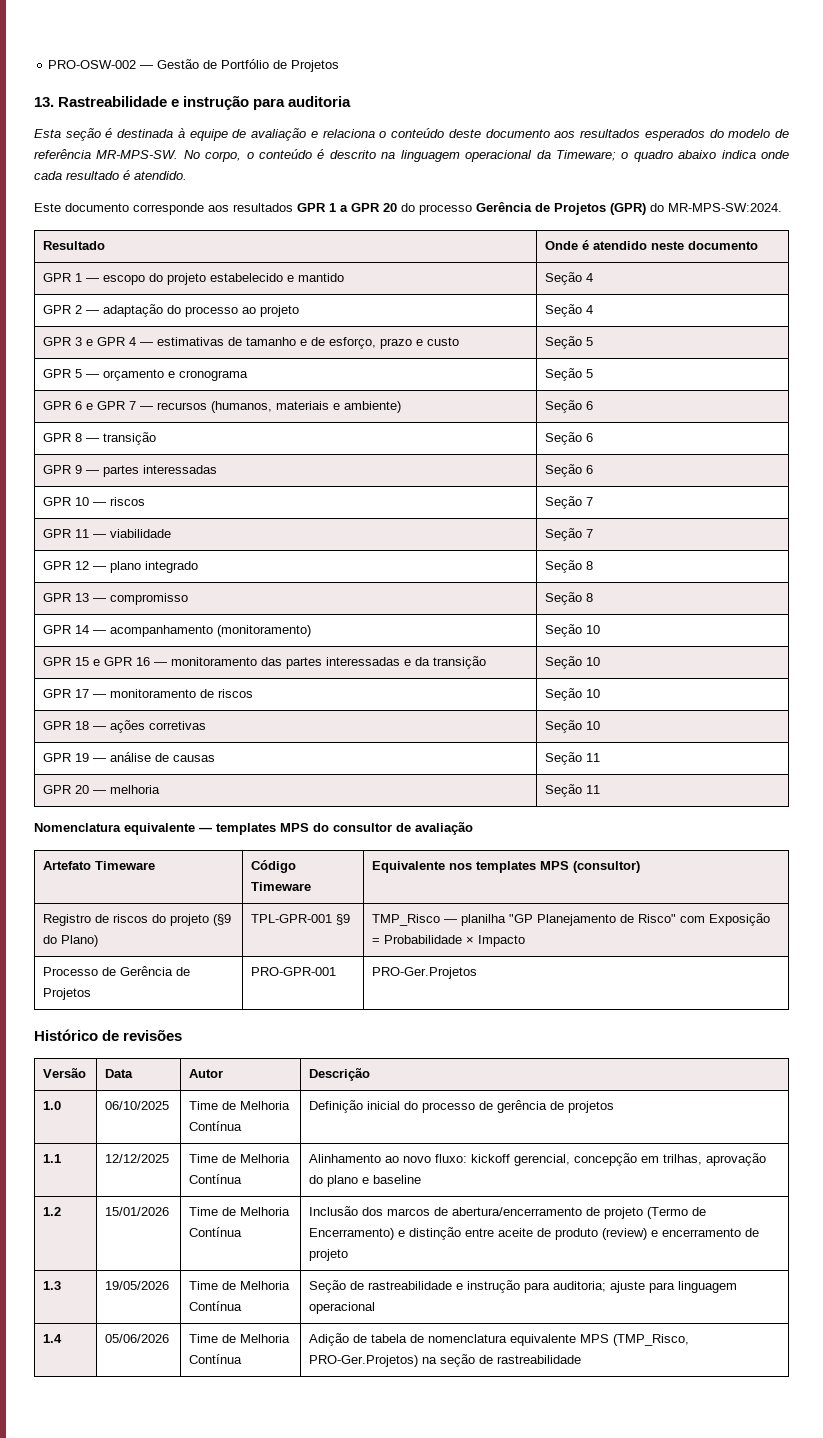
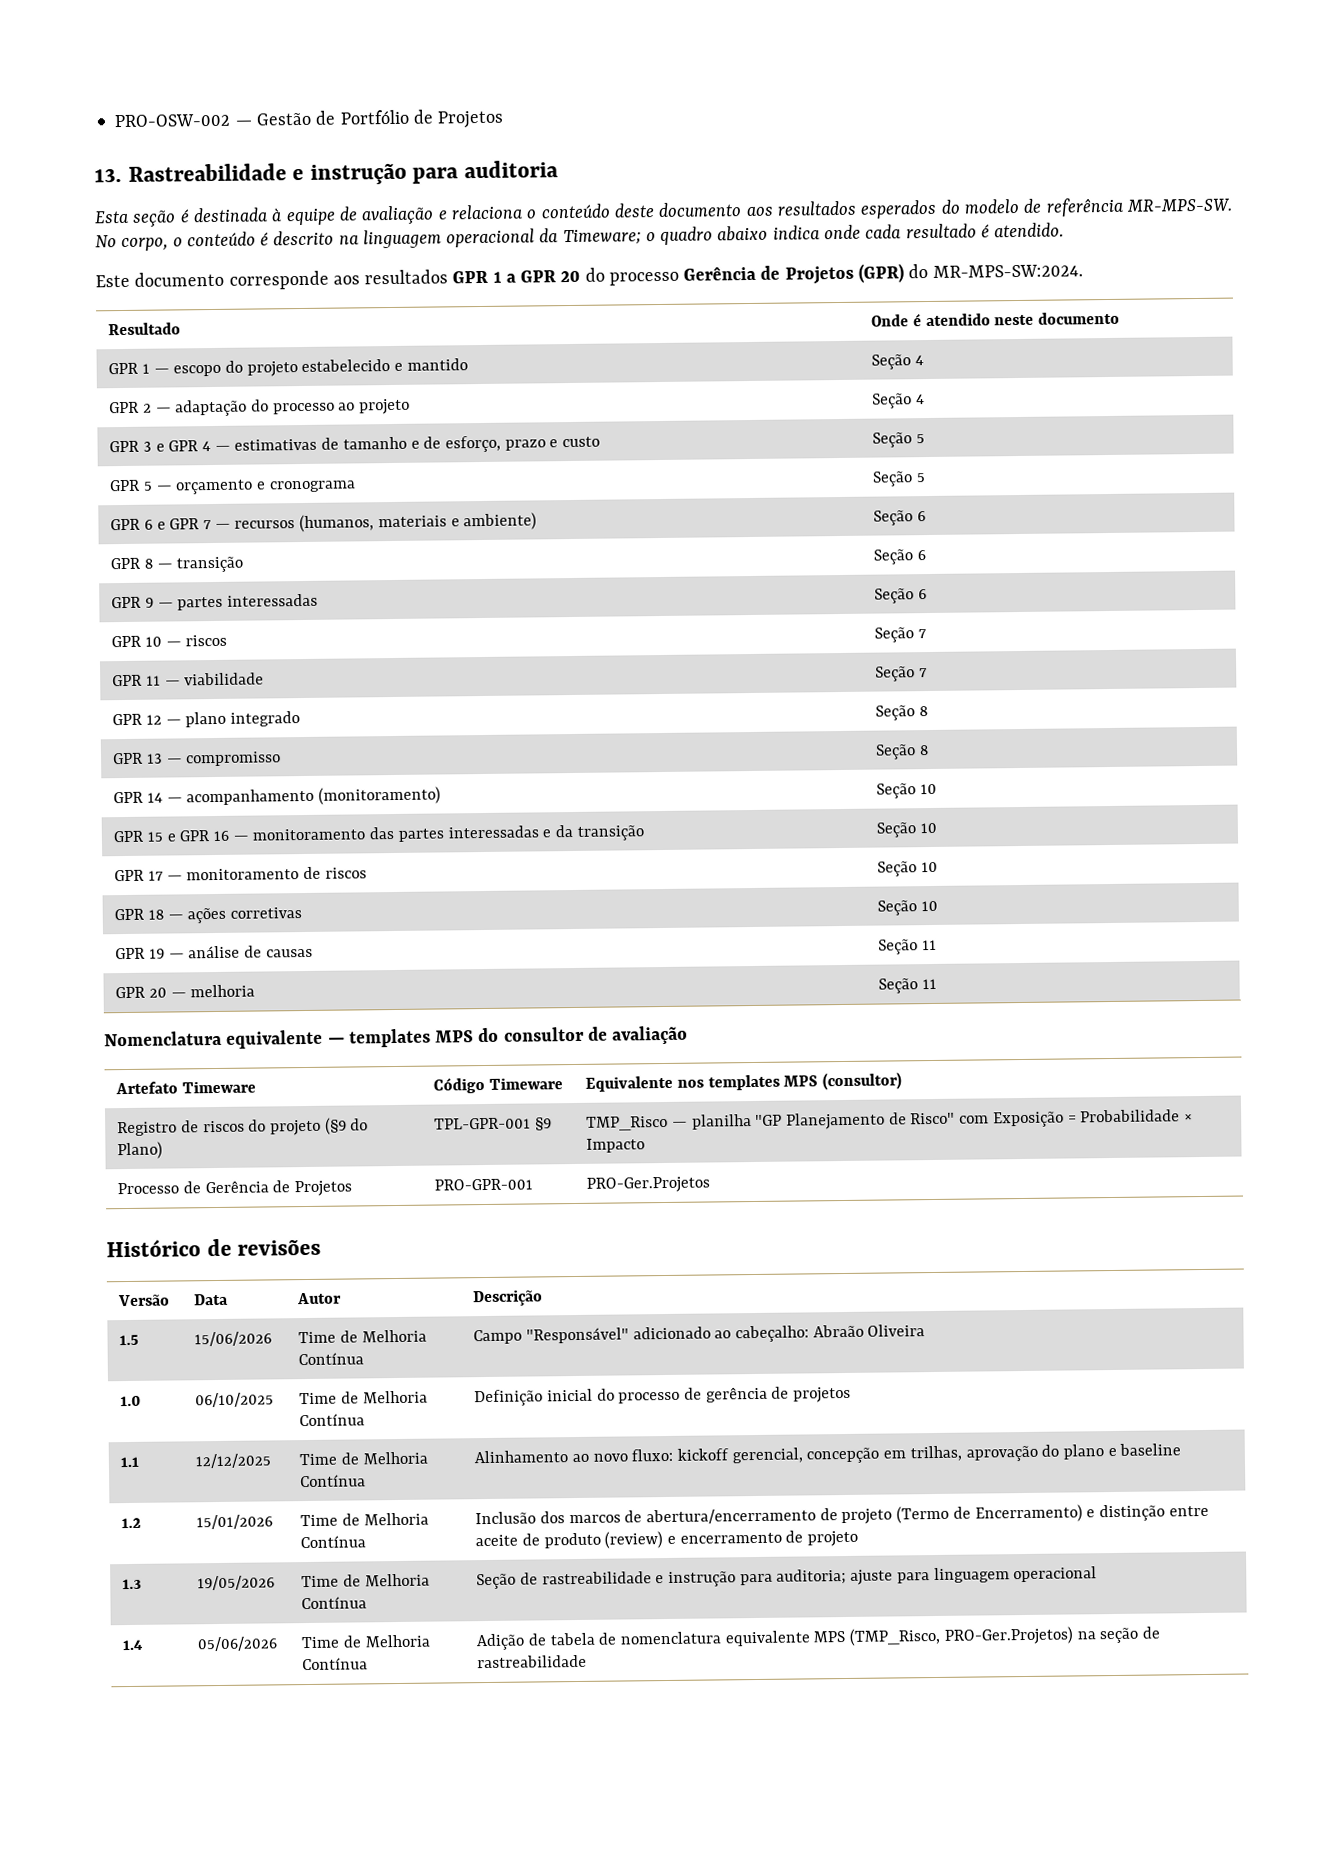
+ 1.5 | 15/06/2026 | Time de Melhoria Contínua | Campo "Responsável" adicionado ao cabeçalho: Abraão Oliveira

